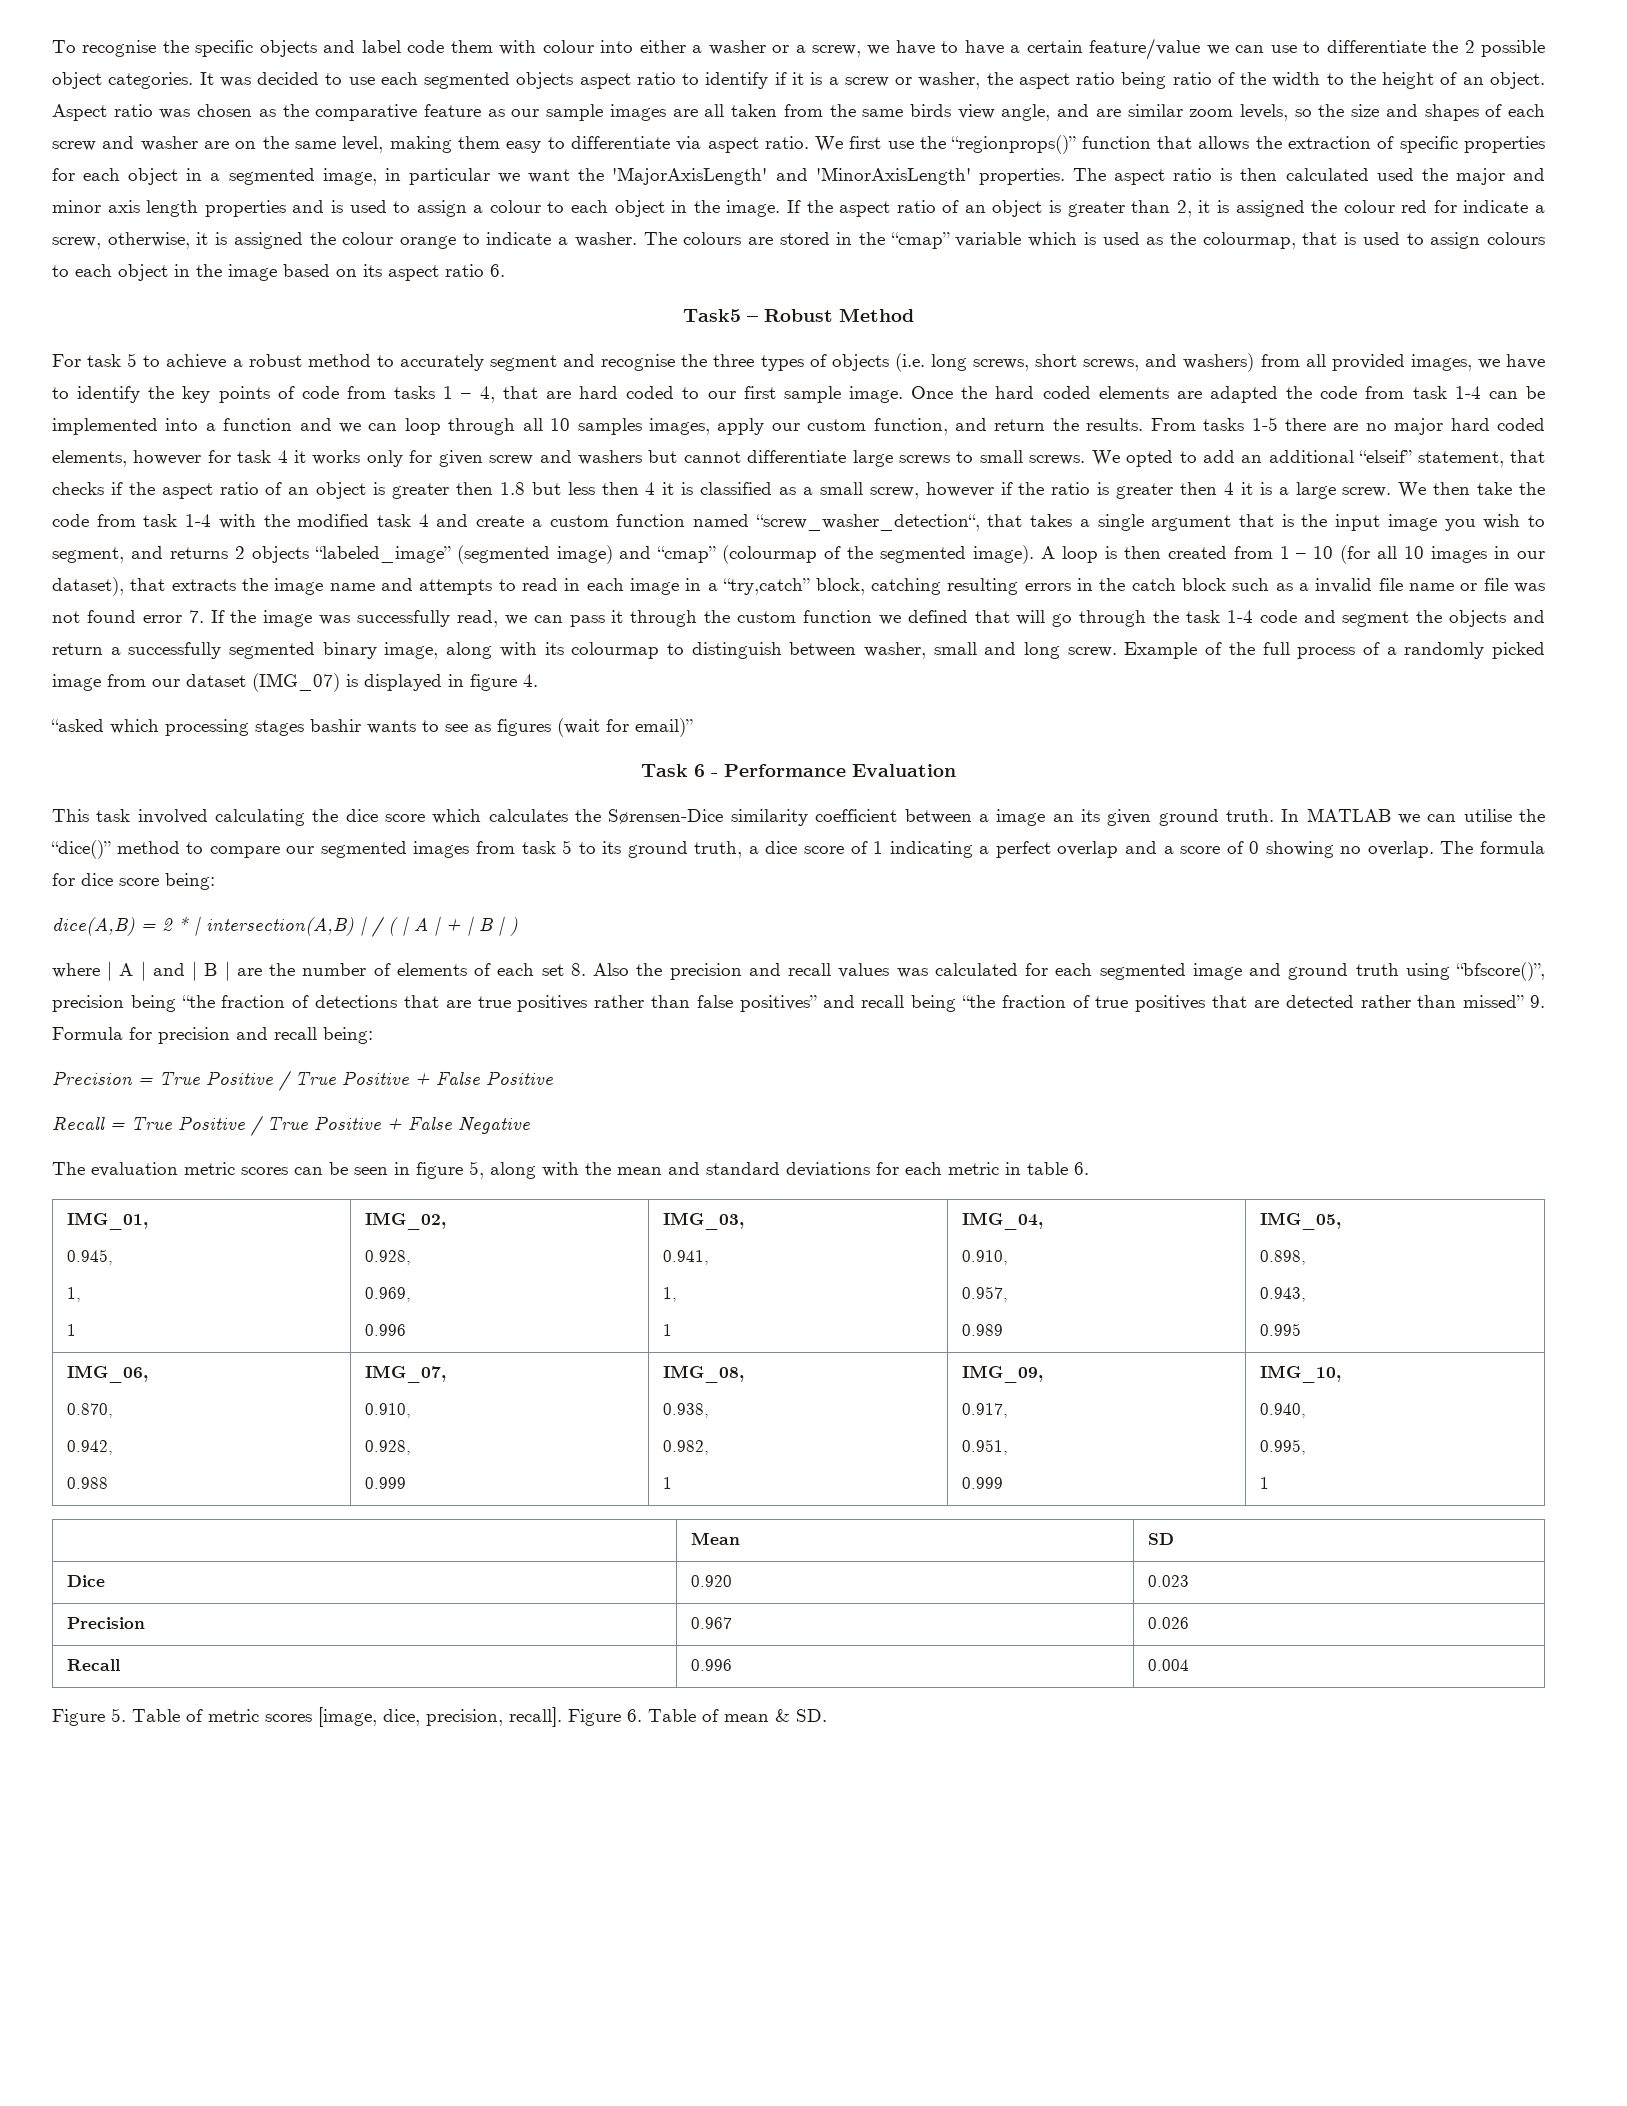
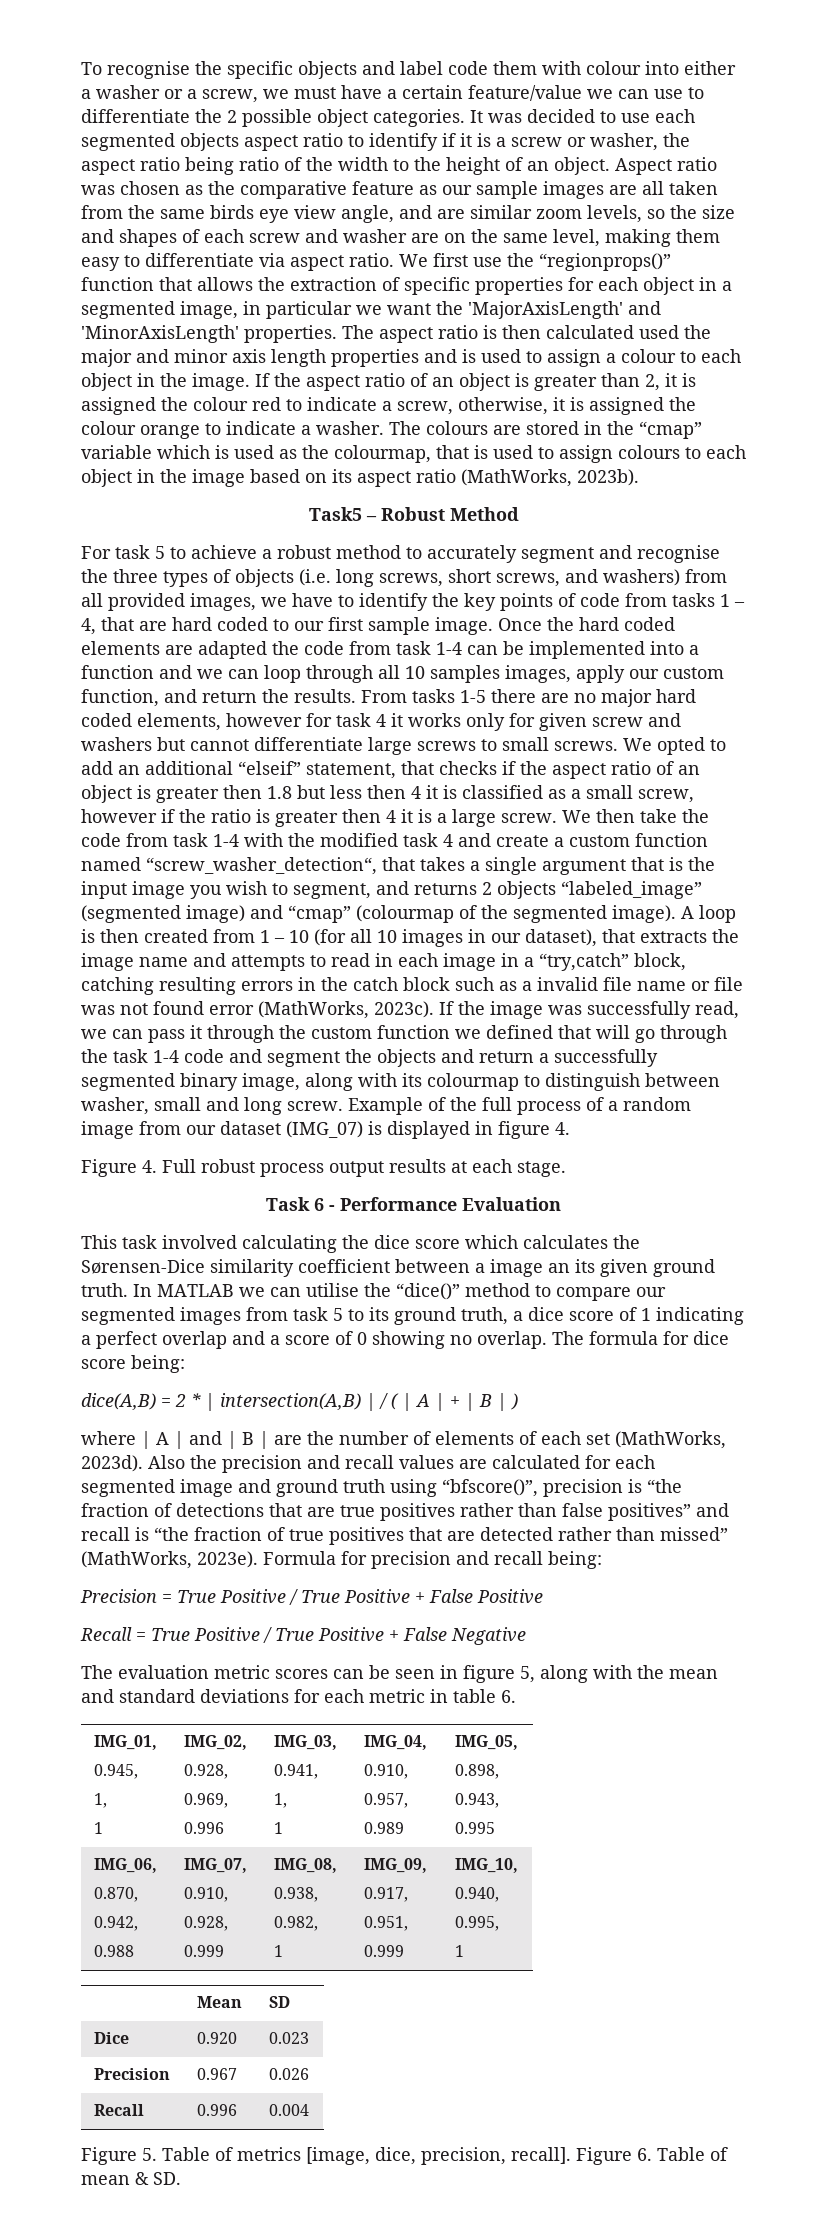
- To recognise the specific objects and label code them with colour into either a washer or a screw, we have to have a certain feature/value we can use to differentiate the 2 possible object categories.
+ To recognise the specific objects and label code them with colour into either a washer or a screw, we must have a certain feature/value we can use to differentiate the 2 possible object categories.
- Aspect ratio was chosen as the comparative feature as our sample images are all taken from the same birds view angle, and are similar zoom levels, so the size and shapes of each screw and washer are on the same level, making them easy to differentiate via aspect ratio.
+ Aspect ratio was chosen as the comparative feature as our sample images are all taken from the same birds eye view angle, and are similar zoom levels, so the size and shapes of each screw and washer are on the same level, making them easy to differentiate via aspect ratio.
- If the aspect ratio of an object is greater than 2, it is assigned the colour red for indicate a screw, otherwise, it is assigned the colour orange to indicate a washer.
+ If the aspect ratio of an object is greater than 2, it is assigned the colour red to indicate a screw, otherwise, it is assigned the colour orange to indicate a washer.
- The colours are stored in the “cmap” variable which is used as the colourmap, that is used to assign colours to each object in the image based on its aspect ratio 6.
+ The colours are stored in the “cmap” variable which is used as the colourmap, that is used to assign colours to each object in the image based on its aspect ratio (MathWorks, 2023b).
- A loop is then created from 1 – 10 (for all 10 images in our dataset), that extracts the image name and attempts to read in each image in a “try,catch” block, catching resulting errors in the catch block such as a invalid file name or file was not found error 7. If the image was successfully read, we can pass it through the custom function we defined that will go through the task 1-4 code and segment the objects and return a successfully segmented binary image, along with its colourmap to distinguish between washer, small and long screw.
+ A loop is then created from 1 – 10 (for all 10 images in our dataset), that extracts the image name and attempts to read in each image in a “try,catch” block, catching resulting errors in the catch block such as a invalid file name or file was not found error (MathWorks, 2023c). If the image was successfully read, we can pass it through the custom function we defined that will go through the task 1-4 code and segment the objects and return a successfully segmented binary image, along with its colourmap to distinguish between washer, small and long screw.
- Example of the full process of a randomly picked image from our dataset (IMG_07) is displayed in figure 4.
+ Example of the full process of a random image from our dataset (IMG_07) is displayed in figure 4.
- “asked which processing stages bashir wants to see as figures (wait for email)”
+ Figure 4. Full robust process output results at each stage.
- where | A | and | B | are the number of elements of each set 8. Also the precision and recall values was calculated for each segmented image and ground truth using “bfscore()”, precision being “the fraction of detections that are true positives rather than false positives” and recall being “the fraction of true positives that are detected rather than missed” 9. Formula for precision and recall being:
+ where | A | and | B | are the number of elements of each set (MathWorks, 2023d). Also the precision and recall values are calculated for each segmented image and ground truth using “bfscore()”, precision is “the fraction of detections that are true positives rather than false positives” and recall is “the fraction of true positives that are detected rather than missed” (MathWorks, 2023e). Formula for precision and recall being:
- Figure 5. Table of metric scores [image, dice, precision, recall].
+ Figure 5. Table of metrics [image, dice, precision, recall].

